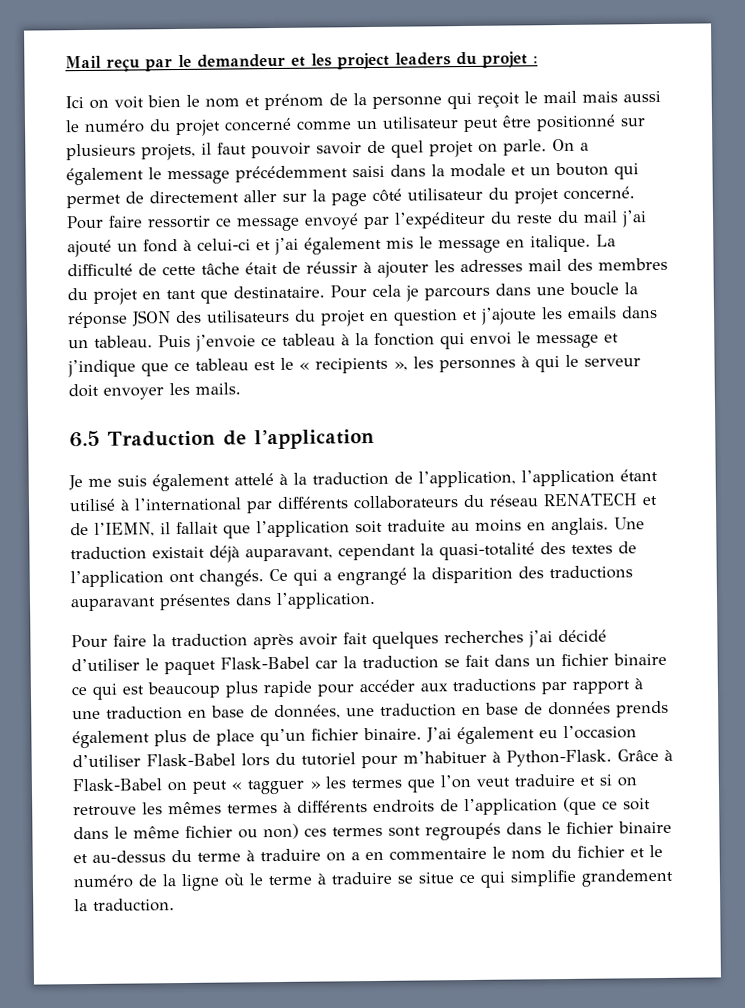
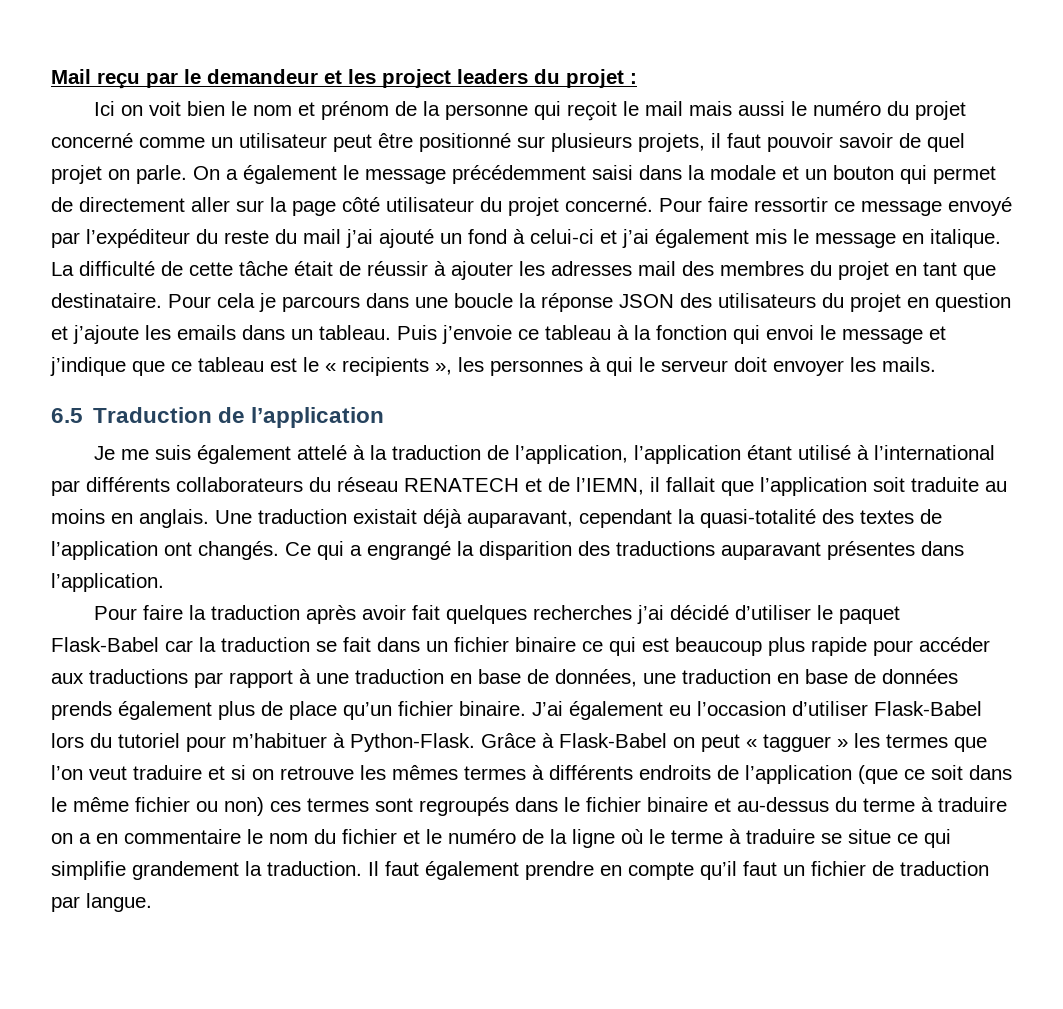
+ Il faut également prendre en compte qu’il faut un fichier de traduction par langue.

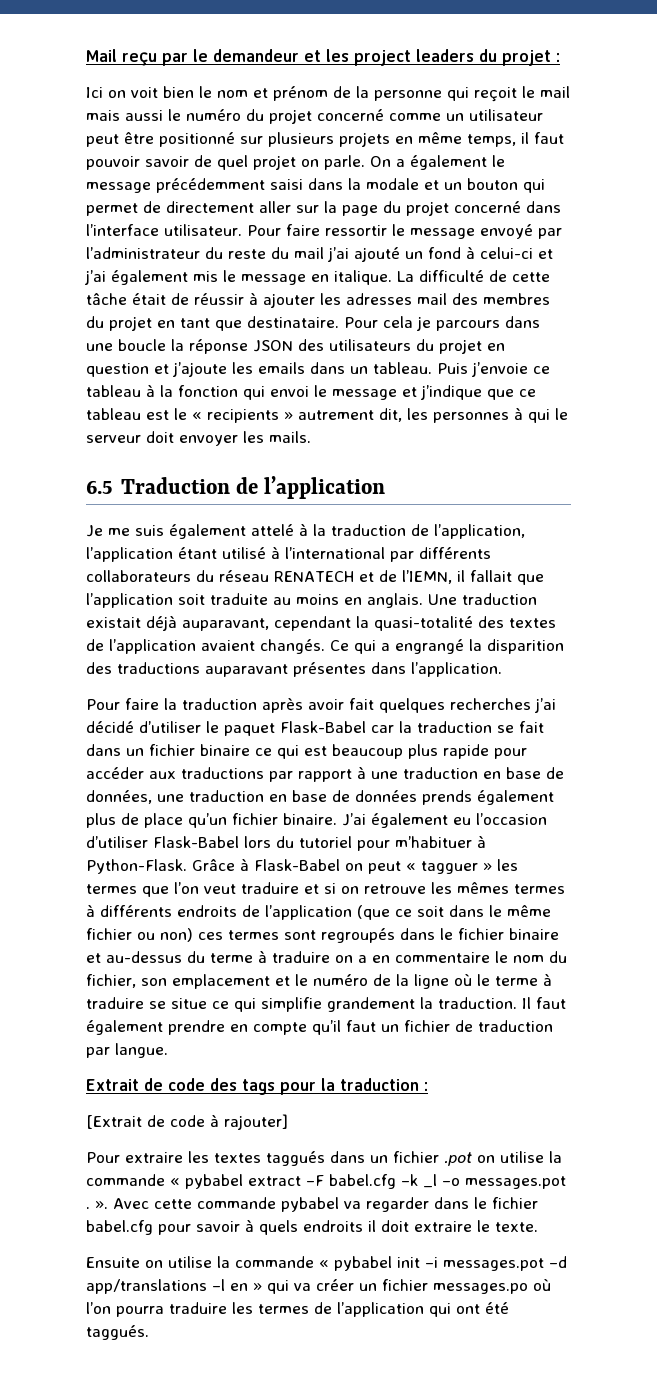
- Ici on voit bien le nom et prénom de la personne qui reçoit le mail mais aussi le numéro du projet concerné comme un utilisateur peut être positionné sur plusieurs projets, il faut pouvoir savoir de quel projet on parle.
+ Ici on voit bien le nom et prénom de la personne qui reçoit le mail mais aussi le numéro du projet concerné comme un utilisateur peut être positionné sur plusieurs projets en même temps, il faut pouvoir savoir de quel projet on parle.
- On a également le message précédemment saisi dans la modale et un bouton qui permet de directement aller sur la page côté utilisateur du projet concerné.
+ On a également le message précédemment saisi dans la modale et un bouton qui permet de directement aller sur la page du projet concerné dans l’interface utilisateur.
- Pour faire ressortir ce message envoyé par l’expéditeur du reste du mail j’ai ajouté un fond à celui-ci et j’ai également mis le message en italique.
+ Pour faire ressortir le message envoyé par l’administrateur du reste du mail j’ai ajouté un fond à celui-ci et j’ai également mis le message en italique.
- Puis j’envoie ce tableau à la fonction qui envoi le message et j’indique que ce tableau est le « recipients », les personnes à qui le serveur doit envoyer les mails.
+ Puis j’envoie ce tableau à la fonction qui envoi le message et j’indique que ce tableau est le « recipients » autrement dit, les personnes à qui le serveur doit envoyer les mails.
- Une traduction existait déjà auparavant, cependant la quasi-totalité des textes de l’application ont changés.
+ Une traduction existait déjà auparavant, cependant la quasi-totalité des textes de l’application avaient changés.
- Grâce à Flask-Babel on peut « tagguer » les termes que l’on veut traduire et si on retrouve les mêmes termes à différents endroits de l’application (que ce soit dans le même fichier ou non) ces termes sont regroupés dans le fichier binaire et au-dessus du terme à traduire on a en commentaire le nom du fichier et le numéro de la ligne où le terme à traduire se situe ce qui simplifie grandement la traduction.
+ Grâce à Flask-Babel on peut « tagguer » les termes que l’on veut traduire et si on retrouve les mêmes termes à différents endroits de l’application (que ce soit dans le même fichier ou non) ces termes sont regroupés dans le fichier binaire et au-dessus du terme à traduire on a en commentaire le nom du fichier, son emplacement et le numéro de la ligne où le terme à traduire se situe ce qui simplifie grandement la traduction.
+ Extrait de code des tags pour la traduction :
+ [Extrait de code à rajouter]
+ Pour extraire les textes taggués dans un fichier .pot on utilise la commande « pybabel extract –F babel.cfg –k _l –o messages.pot . ». Avec cette commande pybabel va regarder dans le fichier babel.cfg pour savoir à quels endroits il doit extraire le texte.
+ Ensuite on utilise la commande « pybabel init –i messages.pot –d app/translations –l en » qui va créer un fichier messages.po où l’on pourra traduire les termes de l’application qui ont été taggués.

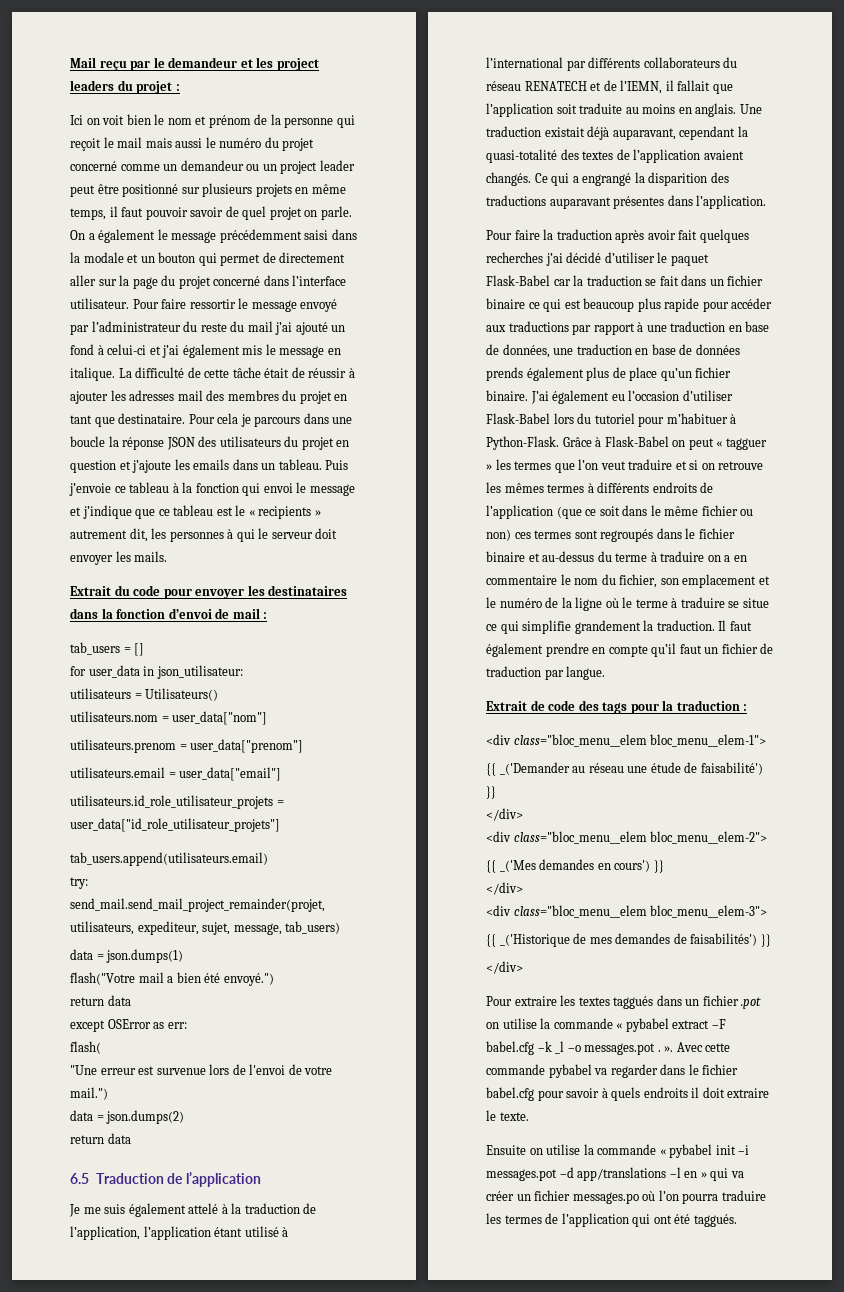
- Ici on voit bien le nom et prénom de la personne qui reçoit le mail mais aussi le numéro du projet concerné comme un utilisateur peut être positionné sur plusieurs projets en même temps, il faut pouvoir savoir de quel projet on parle.
+ Ici on voit bien le nom et prénom de la personne qui reçoit le mail mais aussi le numéro du projet concerné comme un demandeur ou un project leader peut être positionné sur plusieurs projets en même temps, il faut pouvoir savoir de quel projet on parle.
+ Extrait du code pour envoyer les destinataires dans la fonction d’envoi de mail :
+ tab_users = []
+ for user_data in json_utilisateur:
+ utilisateurs = Utilisateurs()
+ utilisateurs.nom = user_data["nom"]
+ utilisateurs.prenom = user_data["prenom"]
+ utilisateurs.email = user_data["email"]
+ utilisateurs.id_role_utilisateur_projets = user_data["id_role_utilisateur_projets"]
+ tab_users.append(utilisateurs.email)
+ try:
+ send_mail.send_mail_project_remainder(projet, utilisateurs, expediteur, sujet, message, tab_users)
+ data = json.dumps(1)
+ flash("Votre mail a bien été envoyé.")
+ return data
+ except OSError as err:
+ flash(
+ "Une erreur est survenue lors de l'envoi de votre mail.")
+ data = json.dumps(2)
+ return data
- [Extrait de code à rajouter]
+ <div class="bloc_menu__elem bloc_menu__elem-1">
+ {{ _('Demander au réseau une étude de faisabilité') }}
+ </div>
+ <div class="bloc_menu__elem bloc_menu__elem-2">
+ {{ _('Mes demandes en cours') }}
+ </div>
+ <div class="bloc_menu__elem bloc_menu__elem-3">
+ {{ _('Historique de mes demandes de faisabilités') }}
+ </div>

